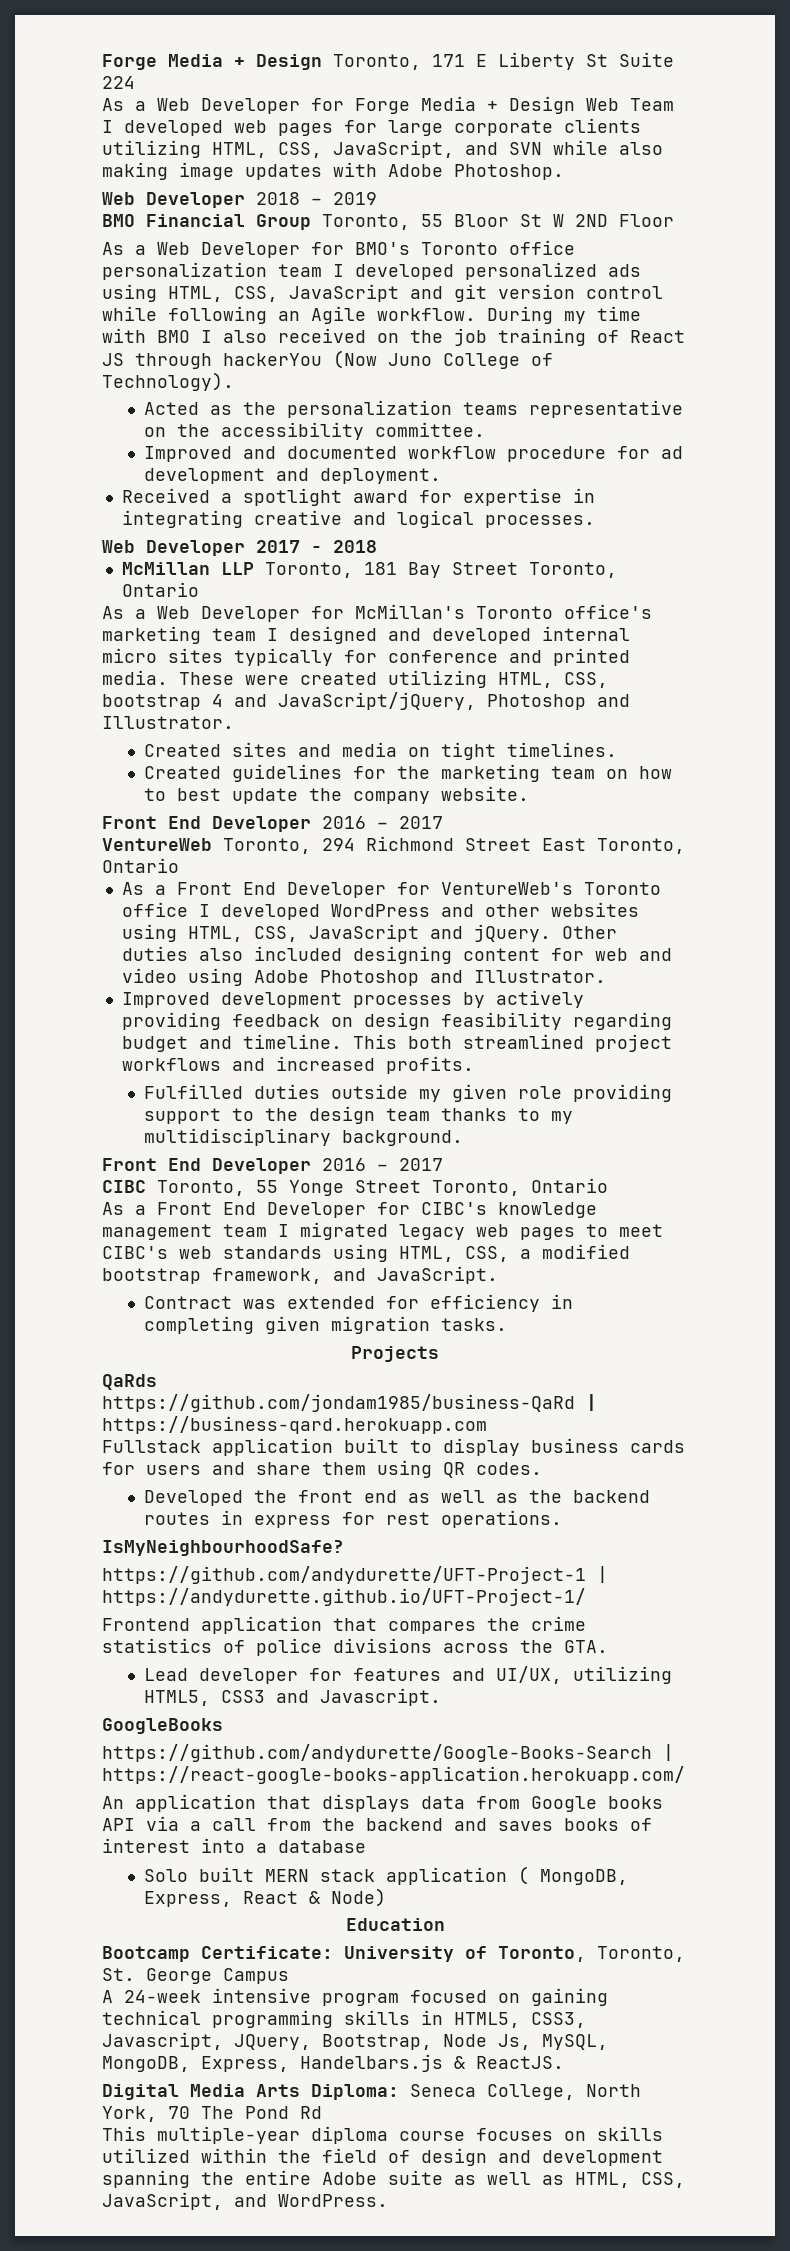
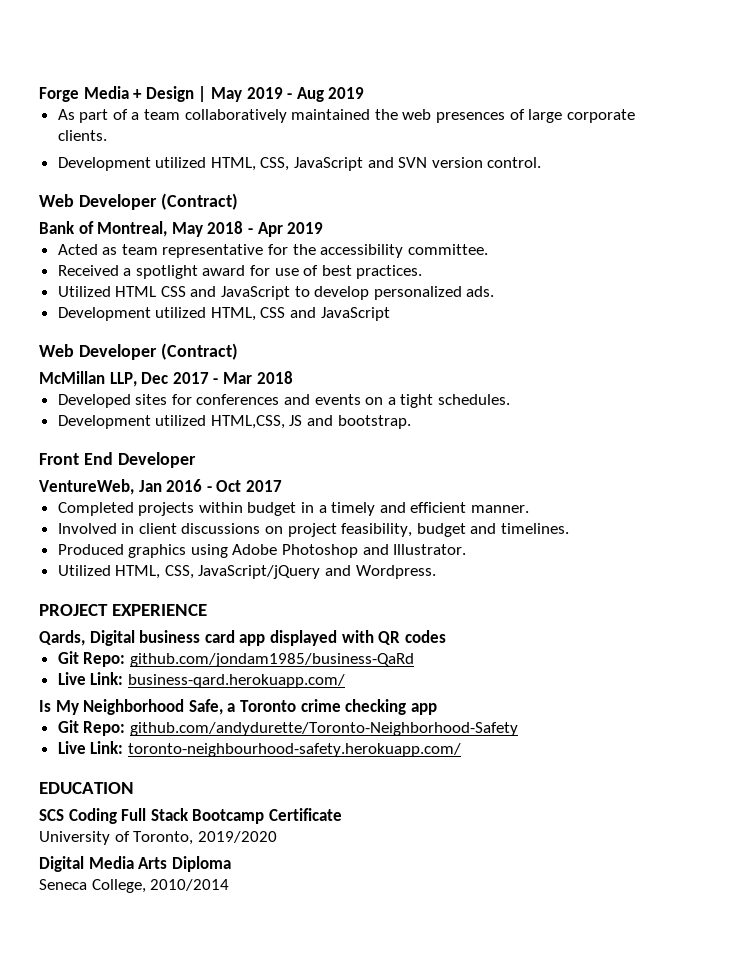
- Forge Media + Design Toronto, 171 E Liberty St Suite 224
- As a Web Developer for Forge Media + Design Web Team I developed web pages for large corporate clients utilizing HTML, CSS, JavaScript, and SVN while also making image updates with Adobe Photoshop.
- Web Developer 2018 – 2019
- BMO Financial Group Toronto, 55 Bloor St W 2ND Floor
- As a Web Developer for BMO's Toronto office personalization team I developed personalized ads using HTML, CSS, JavaScript and git version control while following an Agile workflow. During my time with BMO I also received on the job training of React JS through hackerYou (Now Juno College of Technology).
- Acted as the personalization teams representative on the accessibility committee.
- Improved and documented workflow procedure for ad development and deployment.
+ Forge Media + Design | May 2019 - Aug 2019
+ As part of a team collaboratively maintained the web presences of large corporate clients.
+ Development utilized HTML, CSS, JavaScript and SVN version control.
+ Web Developer (Contract)
+ Bank of Montreal, May 2018 - Apr 2019
+ Acted as team representative for the accessibility committee.
- Received a spotlight award for expertise in integrating creative and logical processes.
- Web Developer 2017 - 2018
+ Received a spotlight award for use of best practices.
+ Utilized HTML CSS and JavaScript to develop personalized ads.
+ Development utilized HTML, CSS and JavaScript
+ Web Developer (Contract)
+ McMillan LLP, Dec 2017 - Mar 2018
- McMillan LLP Toronto, 181 Bay Street Toronto, Ontario
- As a Web Developer for McMillan's Toronto office's marketing team I designed and developed internal micro sites typically for conference and printed media. These were created utilizing HTML, CSS, bootstrap 4 and JavaScript/jQuery, Photoshop and Illustrator.
- Created sites and media on tight timelines.
- Created guidelines for the marketing team on how to best update the company website.
- Front End Developer 2016 – 2017
- VentureWeb Toronto, 294 Richmond Street East Toronto, Ontario
- As a Front End Developer for VentureWeb's Toronto office I developed WordPress and other websites using HTML, CSS, JavaScript and jQuery. Other duties also included designing content for web and video using Adobe Photoshop and Illustrator.
+ Developed sites for conferences and events on a tight schedules.
+ Development utilized HTML,CSS, JS and bootstrap.
+ Front End Developer
+ VentureWeb, Jan 2016 - Oct 2017
+ Completed projects within budget in a timely and efficient manner.
+ Involved in client discussions on project feasibility, budget and timelines.
+ Produced graphics using Adobe Photoshop and Illustrator.
- Improved development processes by actively providing feedback on design feasibility regarding budget and timeline. This both streamlined project workflows and increased profits.
- Fulfilled duties outside my given role providing support to the design team thanks to my multidisciplinary background.
- Front End Developer 2016 – 2017
- CIBC Toronto, 55 Yonge Street Toronto, Ontario
- As a Front End Developer for CIBC's knowledge management team I migrated legacy web pages to meet CIBC's web standards using HTML, CSS, a modified bootstrap framework, and JavaScript.
- Contract was extended for efficiency in completing given migration tasks.
- Projects
- QaRds
- https://github.com/jondam1985/business-QaRd | https://business-qard.herokuapp.com
- Fullstack application built to display business cards for users and share them using QR codes.
- Developed the front end as well as the backend routes in express for rest operations.
- IsMyNeighbourhoodSafe?
- https://github.com/andydurette/UFT-Project-1 | https://andydurette.github.io/UFT-Project-1/
- Frontend application that compares the crime statistics of police divisions across the GTA.
- Lead developer for features and UI/UX, utilizing HTML5, CSS3 and Javascript.
- GoogleBooks
- https://github.com/andydurette/Google-Books-Search | https://react-google-books-application.herokuapp.com/
- An application that displays data from Google books API via a call from the backend and saves books of interest into a database
- Solo built MERN stack application ( MongoDB, Express, React & Node)
- Education
- Bootcamp Certificate: University of Toronto, Toronto, St. George Campus
- A 24-week intensive program focused on gaining technical programming skills in HTML5, CSS3, Javascript, JQuery, Bootstrap, Node Js, MySQL, MongoDB, Express, Handelbars.js & ReactJS.
+ Utilized HTML, CSS, JavaScript/jQuery and Wordpress.
+ PROJECT EXPERIENCE
+ Qards, Digital business card app displayed with QR codes
+ Git Repo: github.com/jondam1985/business-QaRd
+ Live Link: business-qard.herokuapp.com/
+ Is My Neighborhood Safe, a Toronto crime checking app
+ Git Repo: github.com/andydurette/Toronto-Neighborhood-Safety
+ Live Link: toronto-neighbourhood-safety.herokuapp.com/
+ EDUCATION
+ SCS Coding Full Stack Bootcamp Certificate
+ University of Toronto, 2019/2020
- Digital Media Arts Diploma: Seneca College, North York, 70 The Pond Rd
- This multiple-year diploma course focuses on skills utilized within the field of design and development spanning the entire Adobe suite as well as HTML, CSS, JavaScript, and WordPress.
+ Digital Media Arts Diploma
+ Seneca College, 2010/2014

